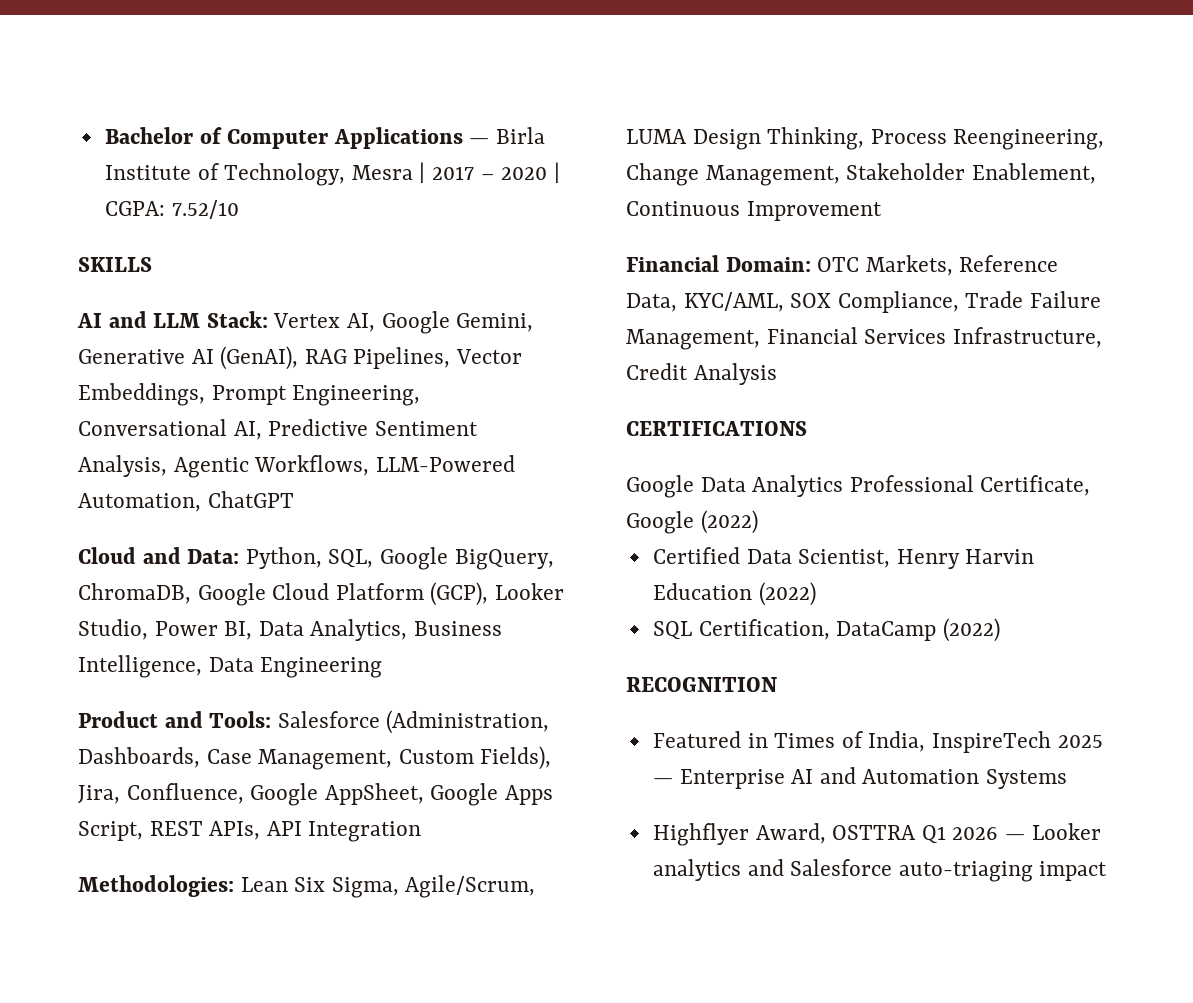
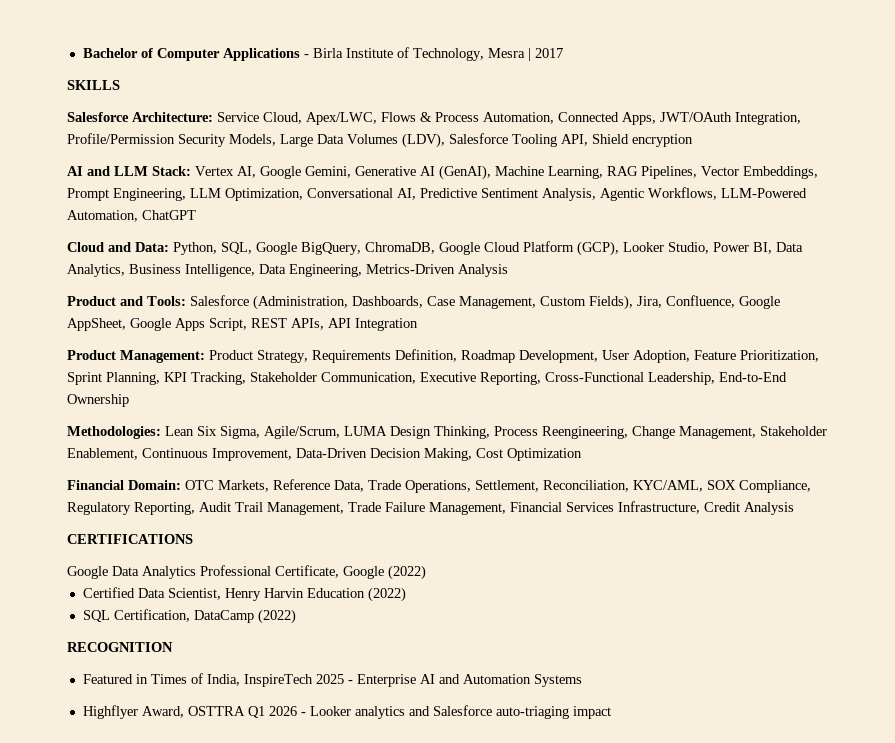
- Bachelor of Computer Applications — Birla Institute of Technology, Mesra | 2017 – 2020 | CGPA: 7.52/10
+ Bachelor of Computer Applications - Birla Institute of Technology, Mesra | 2017
  SKILLS
+ Salesforce Architecture: Service Cloud, Apex/LWC, Flows & Process Automation, Connected Apps, JWT/OAuth Integration, Profile/Permission Security Models, Large Data Volumes (LDV), Salesforce Tooling API, Shield encryption
- AI and LLM Stack: Vertex AI, Google Gemini, Generative AI (GenAI), RAG Pipelines, Vector Embeddings, Prompt Engineering, Conversational AI, Predictive Sentiment Analysis, Agentic Workflows, LLM-Powered Automation, ChatGPT
+ AI and LLM Stack: Vertex AI, Google Gemini, Generative AI (GenAI), Machine Learning, RAG Pipelines, Vector Embeddings, Prompt Engineering, LLM Optimization, Conversational AI, Predictive Sentiment Analysis, Agentic Workflows, LLM-Powered Automation, ChatGPT
- Cloud and Data: Python, SQL, Google BigQuery, ChromaDB, Google Cloud Platform (GCP), Looker Studio, Power BI, Data Analytics, Business Intelligence, Data Engineering
+ Cloud and Data: Python, SQL, Google BigQuery, ChromaDB, Google Cloud Platform (GCP), Looker Studio, Power BI, Data Analytics, Business Intelligence, Data Engineering, Metrics-Driven Analysis
+ Product Management: Product Strategy, Requirements Definition, Roadmap Development, User Adoption, Feature Prioritization, Sprint Planning, KPI Tracking, Stakeholder Communication, Executive Reporting, Cross-Functional Leadership, End-to-End Ownership
- Methodologies: Lean Six Sigma, Agile/Scrum, LUMA Design Thinking, Process Reengineering, Change Management, Stakeholder Enablement, Continuous Improvement
+ Methodologies: Lean Six Sigma, Agile/Scrum, LUMA Design Thinking, Process Reengineering, Change Management, Stakeholder Enablement, Continuous Improvement, Data-Driven Decision Making, Cost Optimization
- Financial Domain: OTC Markets, Reference Data, KYC/AML, SOX Compliance, Trade Failure Management, Financial Services Infrastructure, Credit Analysis
+ Financial Domain: OTC Markets, Reference Data, Trade Operations, Settlement, Reconciliation, KYC/AML, SOX Compliance, Regulatory Reporting, Audit Trail Management, Trade Failure Management, Financial Services Infrastructure, Credit Analysis
- Featured in Times of India, InspireTech 2025 — Enterprise AI and Automation Systems
+ Featured in Times of India, InspireTech 2025 - Enterprise AI and Automation Systems
- Highflyer Award, OSTTRA Q1 2026 — Looker analytics and Salesforce auto-triaging impact
+ Highflyer Award, OSTTRA Q1 2026 - Looker analytics and Salesforce auto-triaging impact

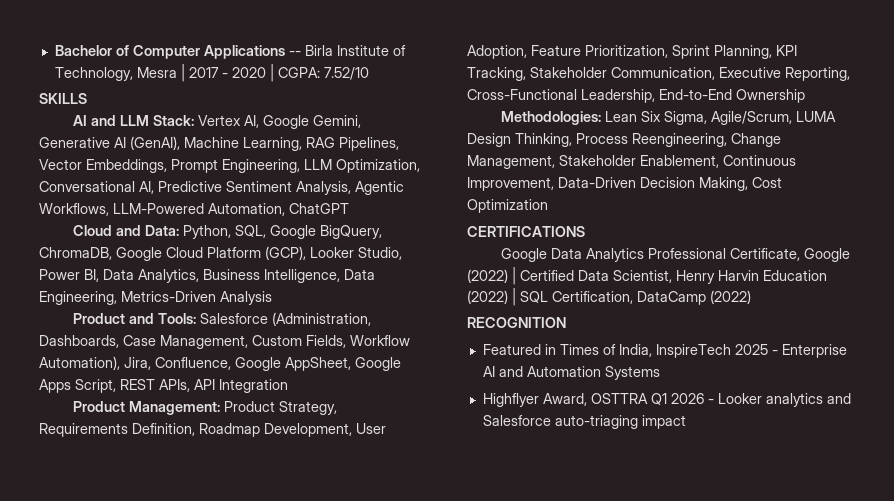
- Bachelor of Computer Applications - Birla Institute of Technology, Mesra | 2017
+ Bachelor of Computer Applications -- Birla Institute of Technology, Mesra | 2017 - 2020 | CGPA: 7.52/10
  SKILLS
- Salesforce Architecture: Service Cloud, Apex/LWC, Flows & Process Automation, Connected Apps, JWT/OAuth Integration, Profile/Permission Security Models, Large Data Volumes (LDV), Salesforce Tooling API, Shield encryption
- Product and Tools: Salesforce (Administration, Dashboards, Case Management, Custom Fields), Jira, Confluence, Google AppSheet, Google Apps Script, REST APIs, API Integration
+ Product and Tools: Salesforce (Administration, Dashboards, Case Management, Custom Fields, Workflow Automation), Jira, Confluence, Google AppSheet, Google Apps Script, REST APIs, API Integration
- Financial Domain: OTC Markets, Reference Data, Trade Operations, Settlement, Reconciliation, KYC/AML, SOX Compliance, Regulatory Reporting, Audit Trail Management, Trade Failure Management, Financial Services Infrastructure, Credit Analysis
- Google Data Analytics Professional Certificate, Google (2022)
- Certified Data Scientist, Henry Harvin Education (2022)
- SQL Certification, DataCamp (2022)
+ Google Data Analytics Professional Certificate, Google (2022) | Certified Data Scientist, Henry Harvin Education (2022) | SQL Certification, DataCamp (2022)

